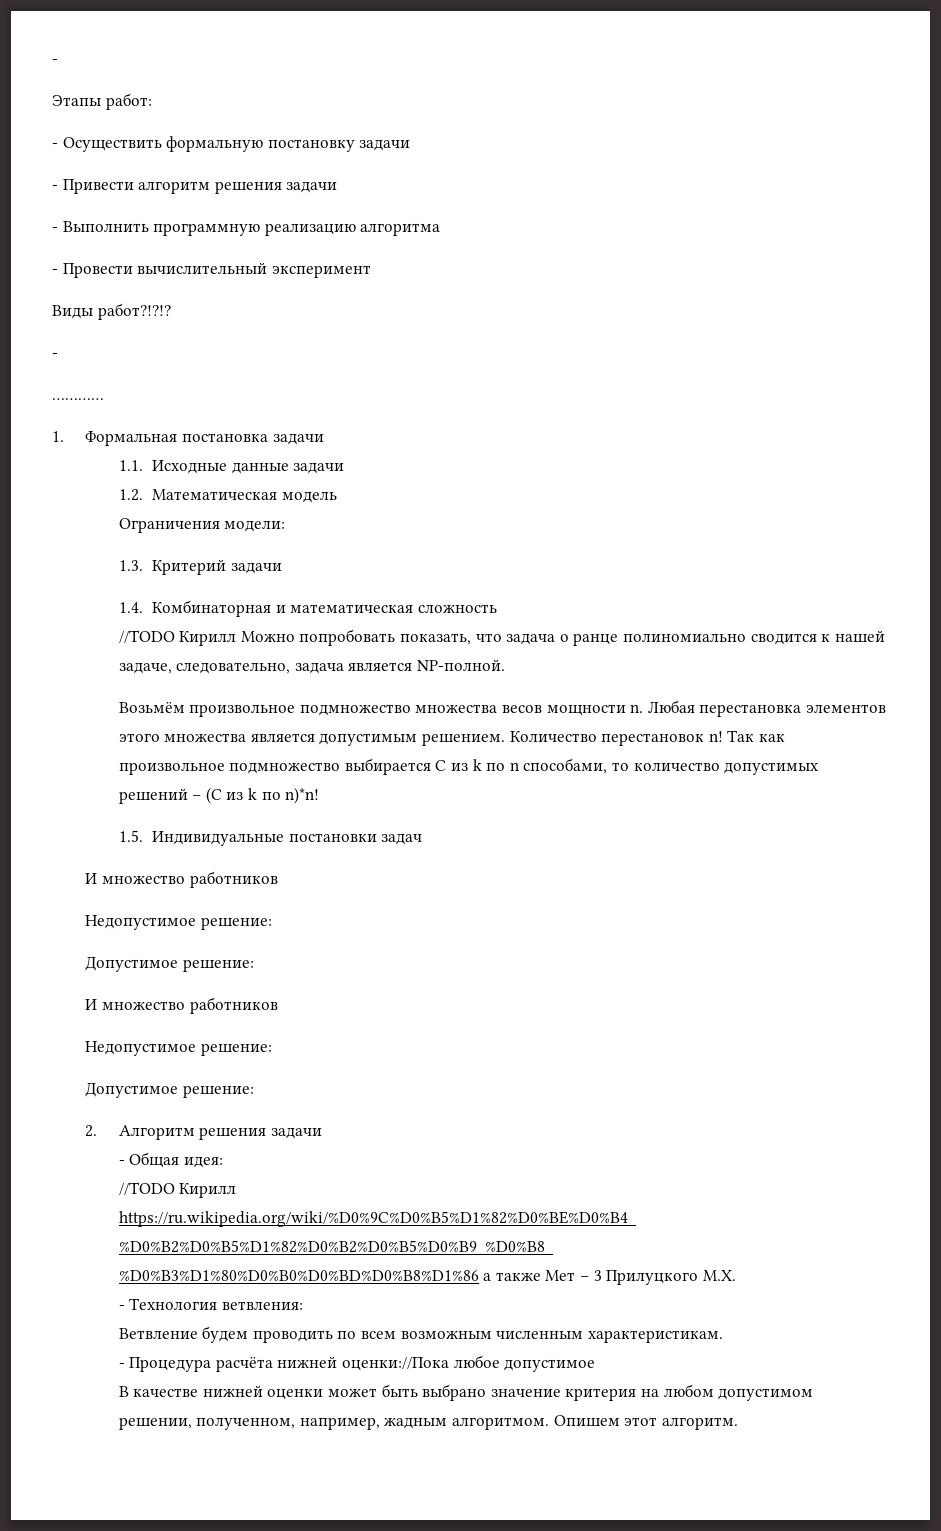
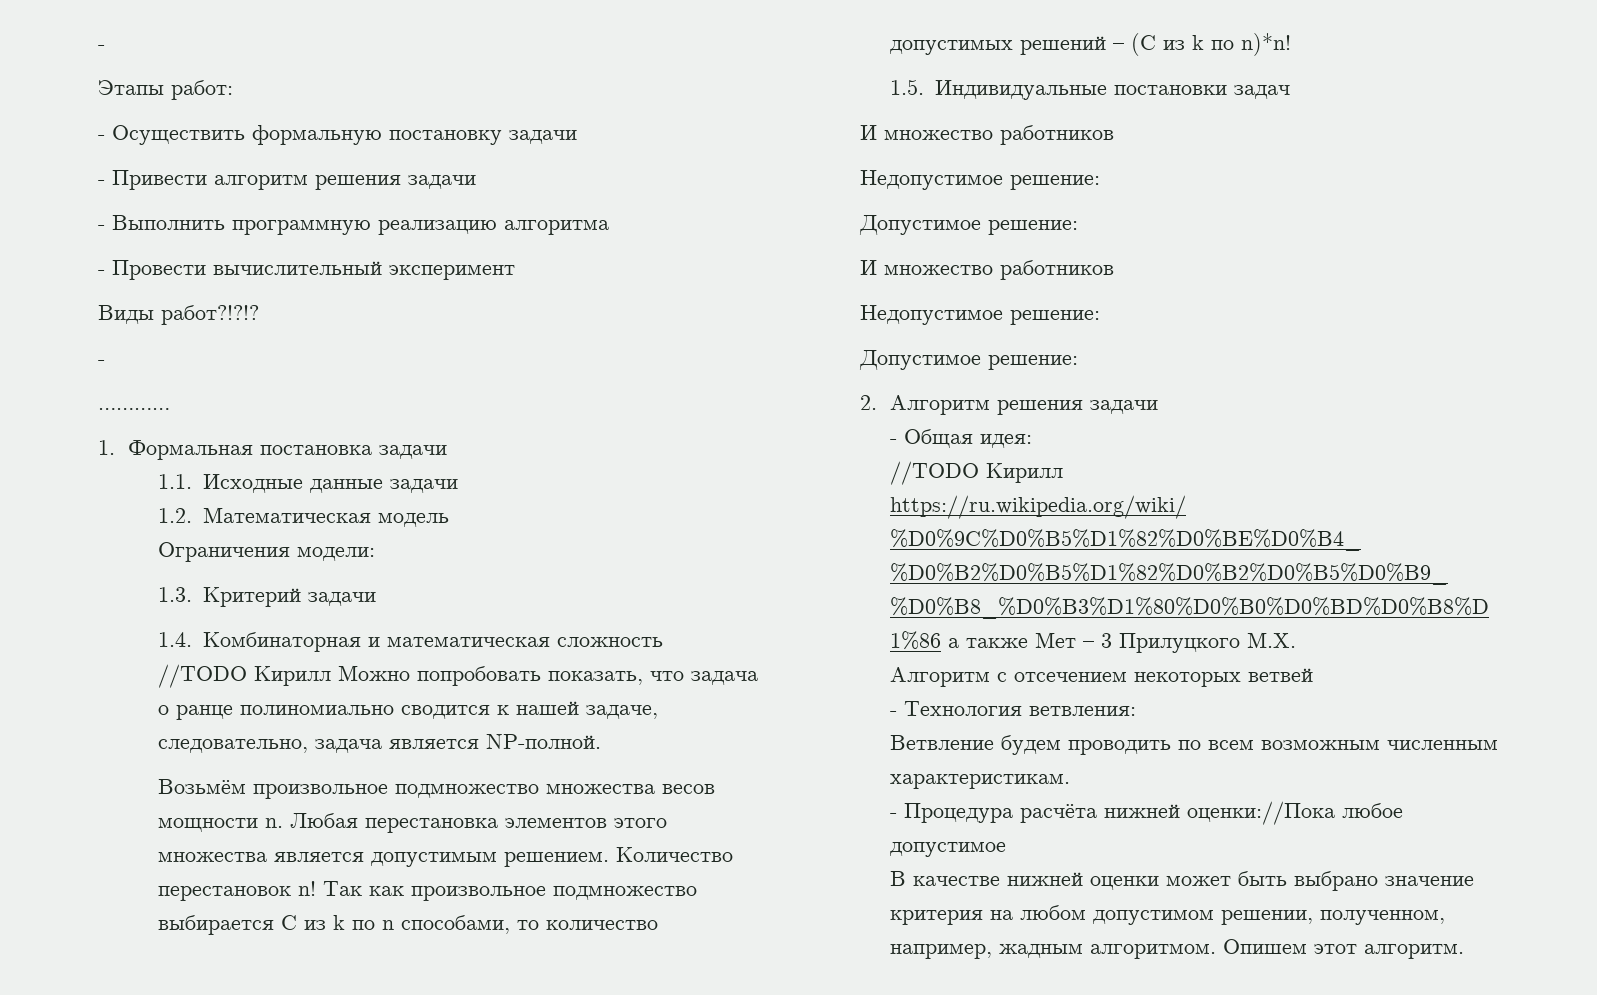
+ Алгоритм с отсечением некоторых ветвей

